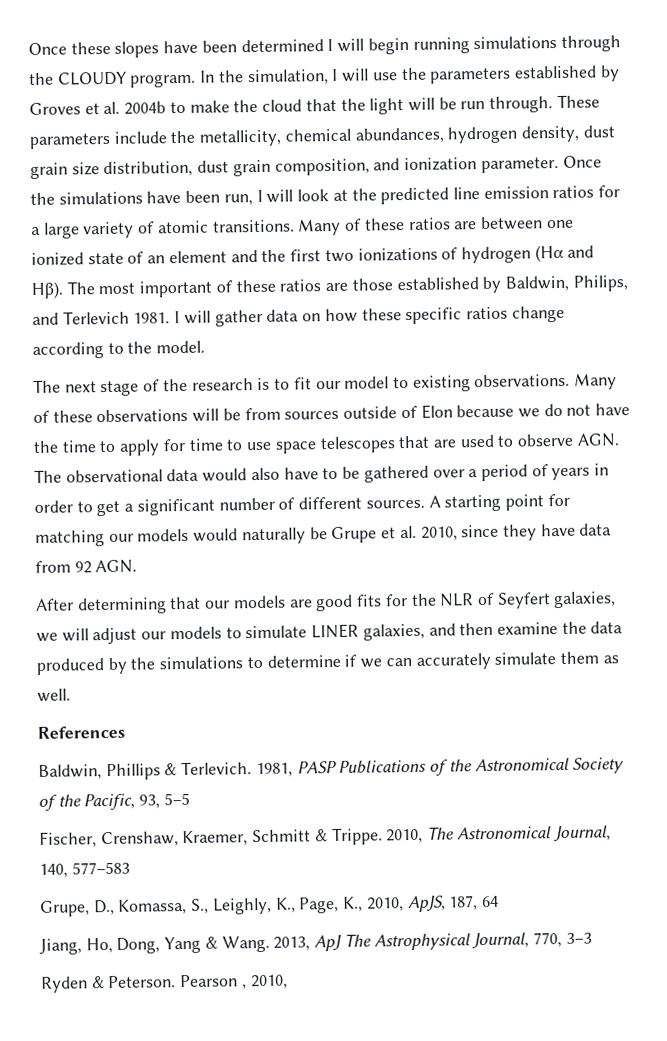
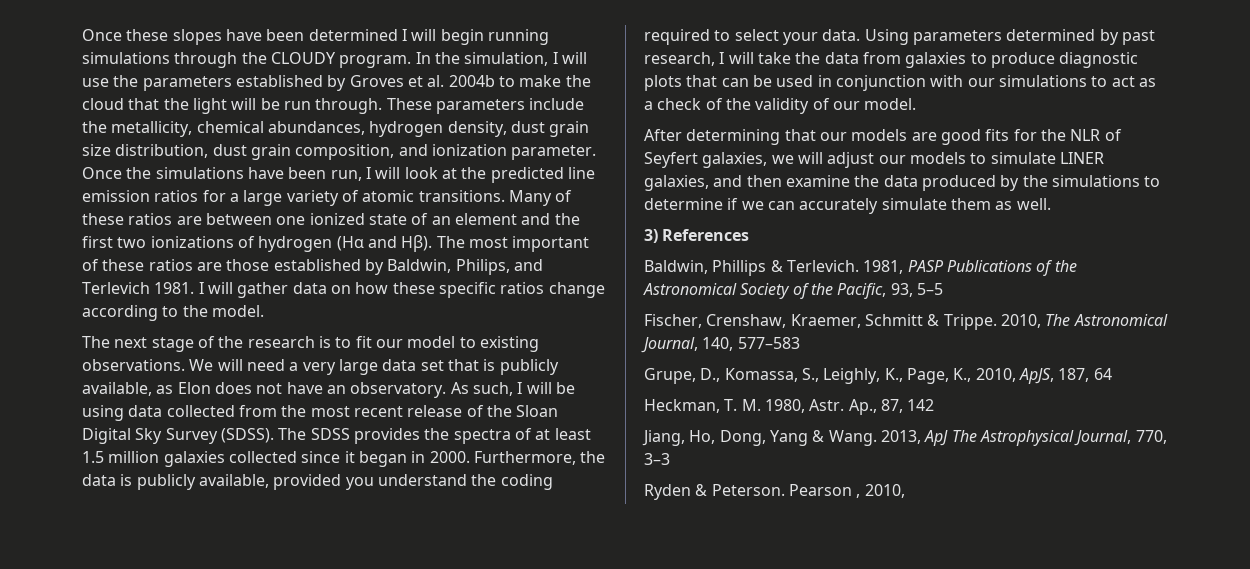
- Many of these observations will be from sources outside of Elon because we do not have the time to apply for time to use space telescopes that are used to observe AGN. The observational data would also have to be gathered over a period of years in order to get a significant number of different sources. A starting point for matching our models would naturally be Grupe et al. 2010, since they have data from 92 AGN.
+ We will need a very large data set that is publicly available, as Elon does not have an observatory. As such, I will be using data collected from the most recent release of the Sloan Digital Sky Survey (SDSS). The SDSS provides the spectra of at least 1.5 million galaxies collected since it began in 2000. Furthermore, the data is publicly available, provided you understand the coding required to select your data. Using parameters determined by past research, I will take the data from galaxies to produce diagnostic plots that can be used in conjunction with our simulations to act as a check of the validity of our model.
- References
+ 3) References
+ Heckman, T. M. 1980, Astr. Ap., 87, 142

